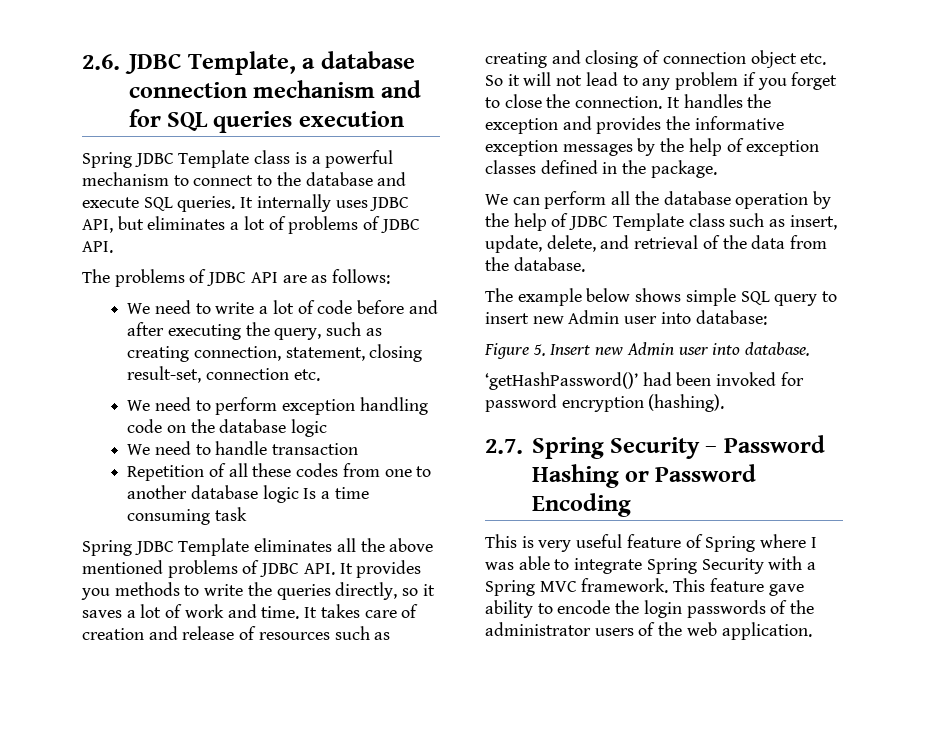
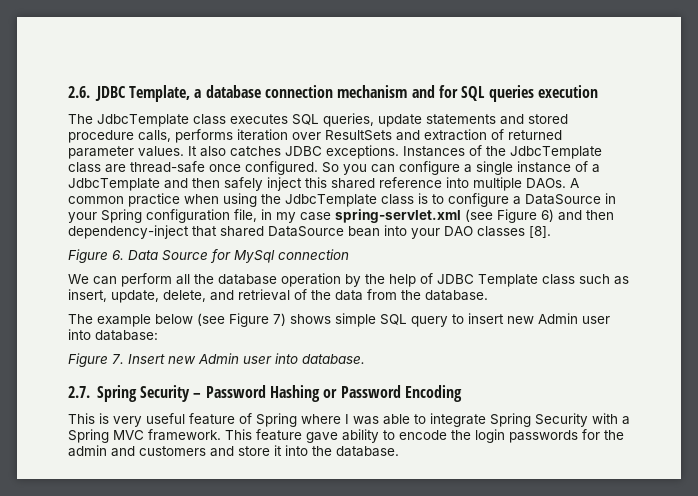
- Spring JDBC Template class is a powerful mechanism to connect to the database and execute SQL queries. It internally uses JDBC API, but eliminates a lot of problems of JDBC API.
- The problems of JDBC API are as follows:
- We need to write a lot of code before and after executing the query, such as creating connection, statement, closing result-set, connection etc.
- We need to perform exception handling code on the database logic
- We need to handle transaction
- Repetition of all these codes from one to another database logic Is a time consuming task
- Spring JDBC Template eliminates all the above mentioned problems of JDBC API. It provides you methods to write the queries directly, so it saves a lot of work and time. It takes care of creation and release of resources such as creating and closing of connection object etc. So it will not lead to any problem if you forget to close the connection. It handles the exception and provides the informative exception messages by the help of exception classes defined in the package.
+ The JdbcTemplate class executes SQL queries, update statements and stored procedure calls, performs iteration over ResultSets and extraction of returned parameter values. It also catches JDBC exceptions. Instances of the JdbcTemplate class are thread-safe once configured. So you can configure a single instance of a JdbcTemplate and then safely inject this shared reference into multiple DAOs. A common practice when using the JdbcTemplate class is to configure a DataSource in your Spring configuration file, in my case spring-servlet.xml (see Figure 6) and then dependency-inject that shared DataSource bean into your DAO classes [8].
+ Figure 6. Data Source for MySql connection
- The example below shows simple SQL query to insert new Admin user into database:
+ The example below (see Figure 7) shows simple SQL query to insert new Admin user into database:
- Figure 5. Insert new Admin user into database.
+ Figure 7. Insert new Admin user into database.
- ‘getHashPassword()’ had been invoked for password encryption (hashing).
- This feature gave ability to encode the login passwords of the administrator users of the web application.
+ This feature gave ability to encode the login passwords for the admin and customers and store it into the database.

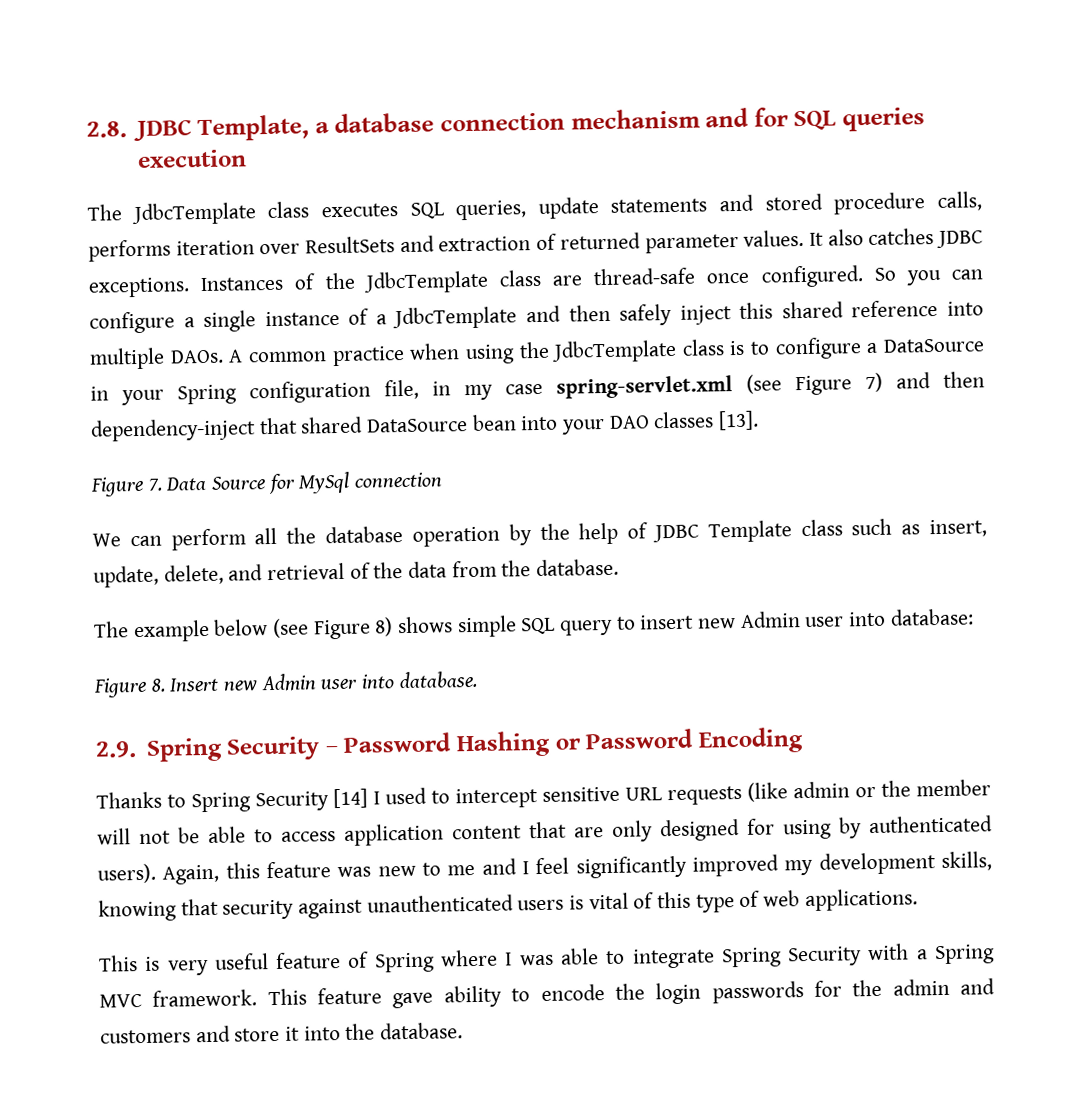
- 2.6. JDBC Template, a database connection mechanism and for SQL queries execution
+ 2.8. JDBC Template, a database connection mechanism and for SQL queries execution
- A common practice when using the JdbcTemplate class is to configure a DataSource in your Spring configuration file, in my case spring-servlet.xml (see Figure 6) and then dependency-inject that shared DataSource bean into your DAO classes [8].
- Figure 6. Data Source for MySql connection
+ A common practice when using the JdbcTemplate class is to configure a DataSource in your Spring configuration file, in my case spring-servlet.xml (see Figure 7) and then dependency-inject that shared DataSource bean into your DAO classes [13].
+ Figure 7. Data Source for MySql connection
- The example below (see Figure 7) shows simple SQL query to insert new Admin user into database:
+ The example below (see Figure 8) shows simple SQL query to insert new Admin user into database:
- Figure 7. Insert new Admin user into database.
+ Figure 8. Insert new Admin user into database.
- 2.7. Spring Security – Password Hashing or Password Encoding
+ 2.9. Spring Security – Password Hashing or Password Encoding
+ Thanks to Spring Security [14] I used to intercept sensitive URL requests (like admin or the member will not be able to access application content that are only designed for using by authenticated users). Again, this feature was new to me and I feel significantly improved my development skills, knowing that security against unauthenticated users is vital of this type of web applications.

